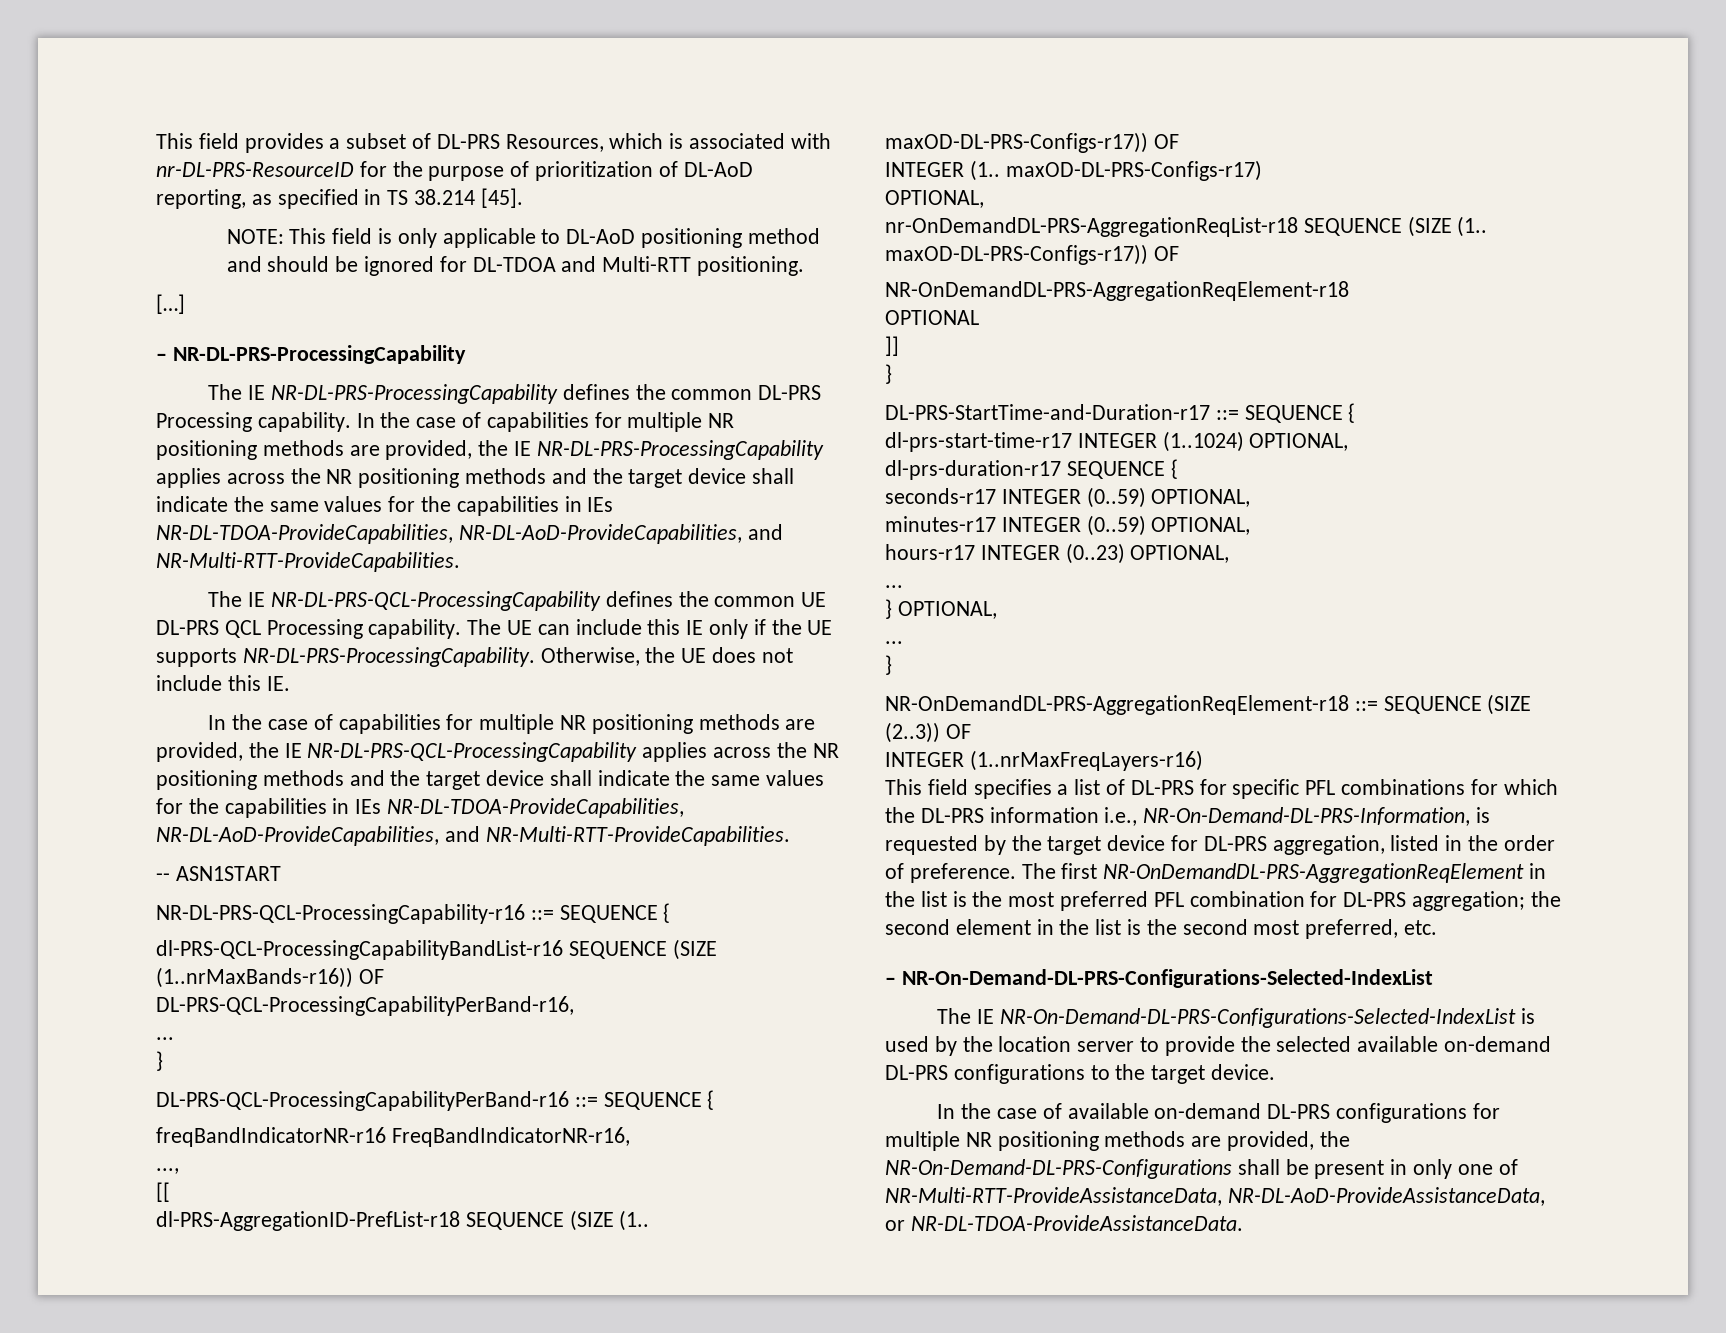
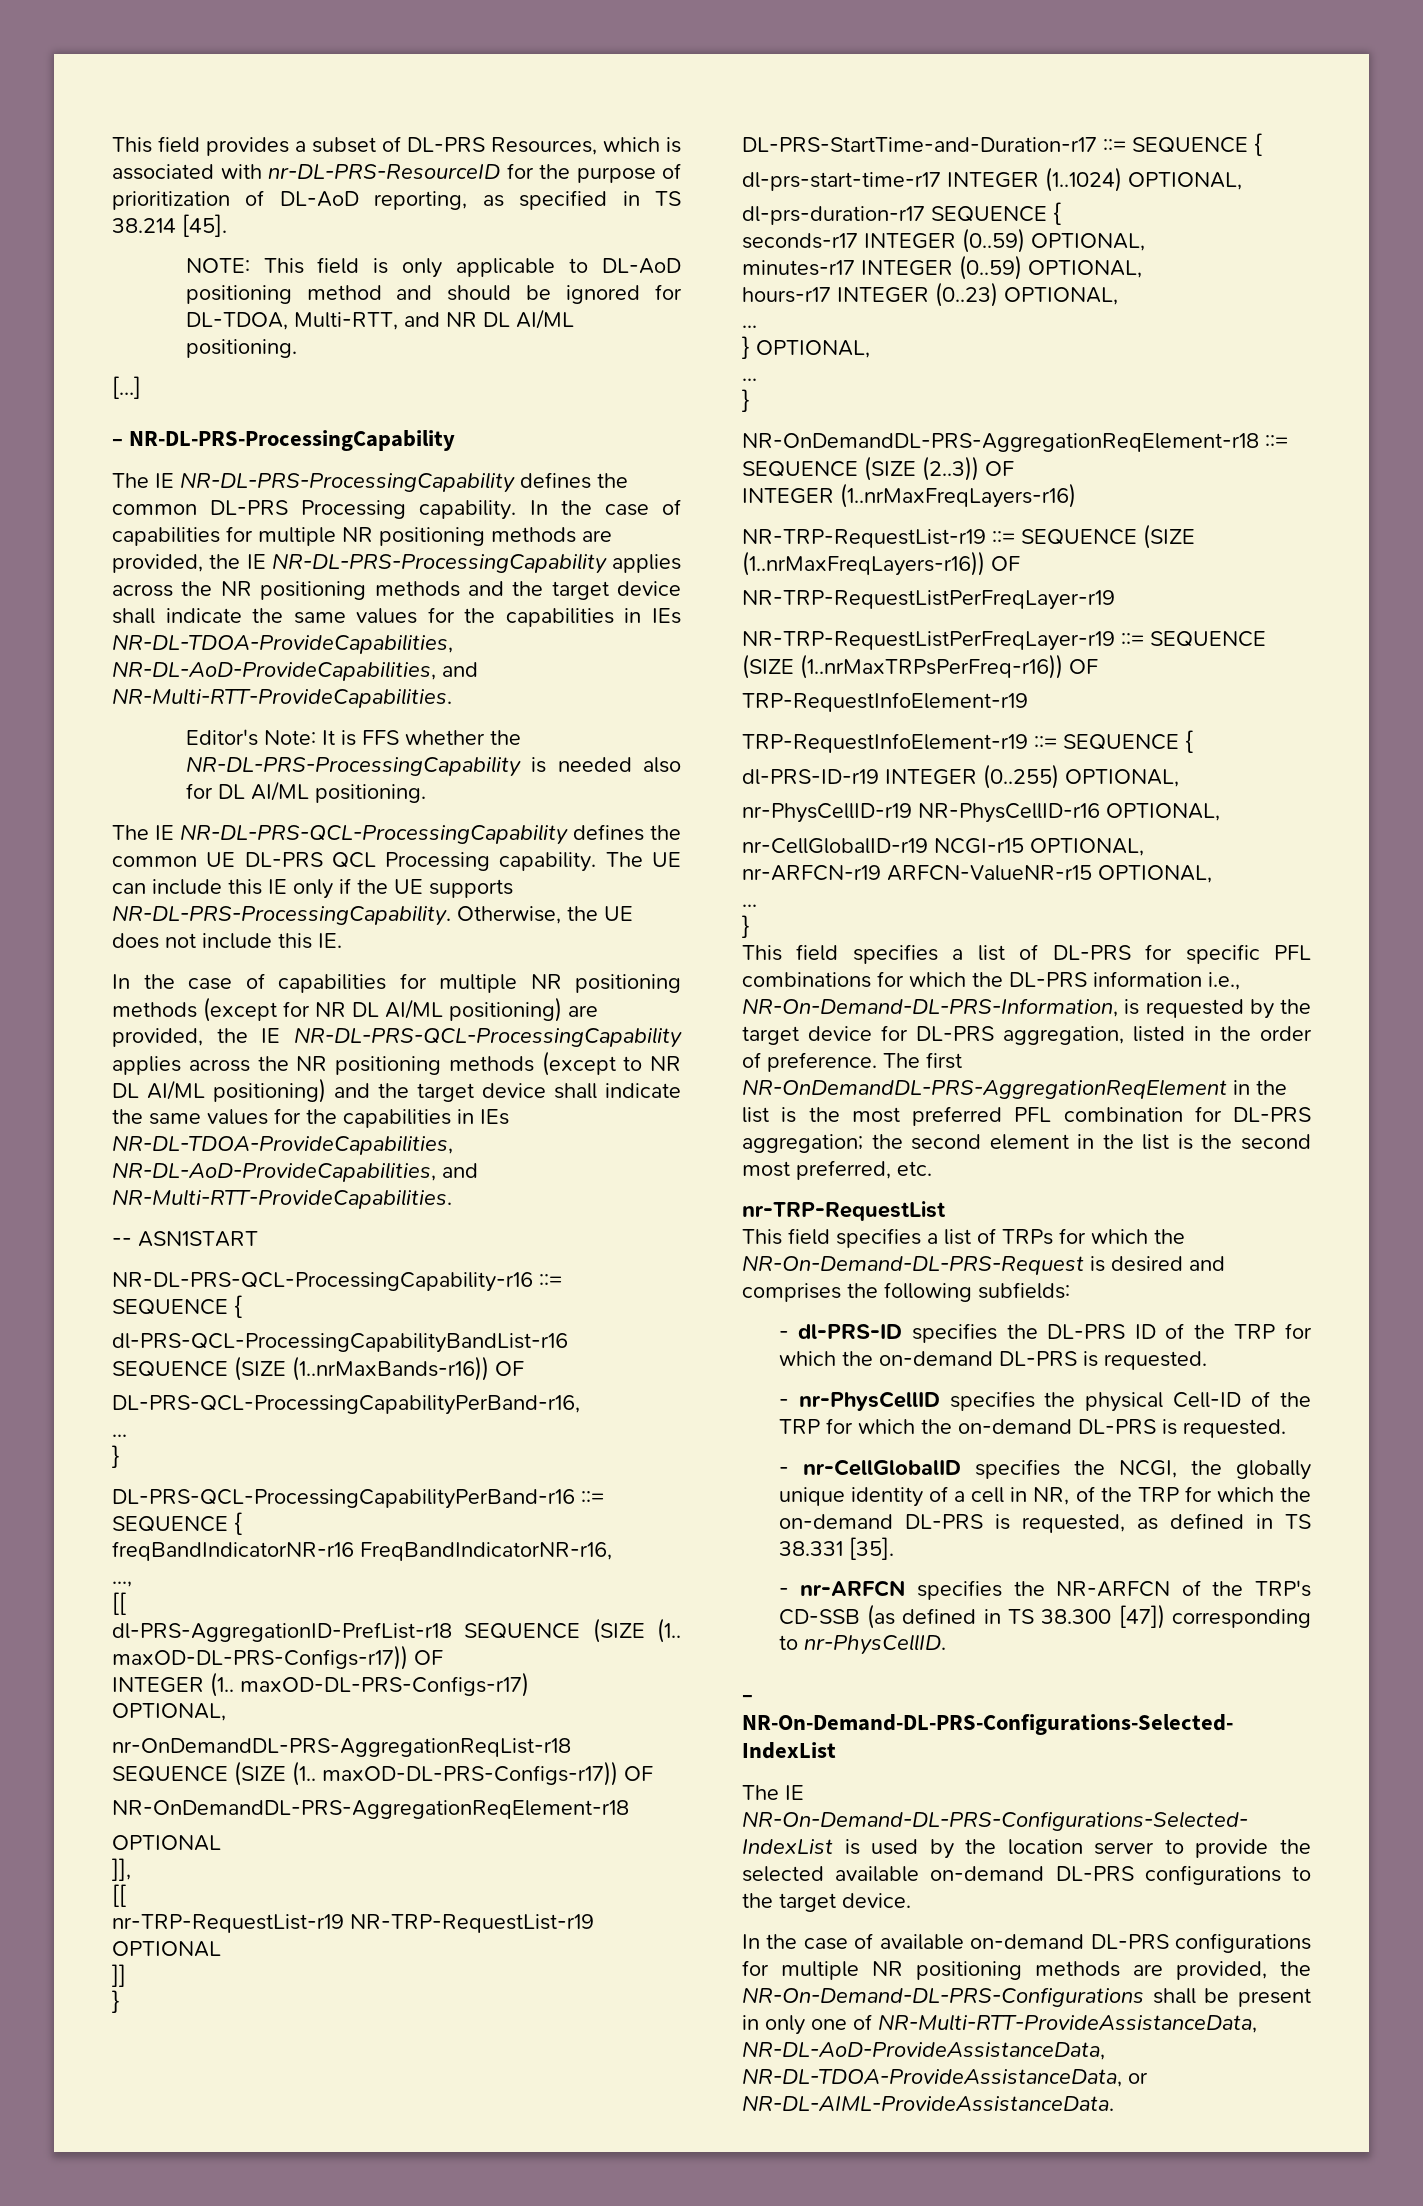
- NOTE: This field is only applicable to DL-AoD positioning method and should be ignored for DL-TDOA and Multi-RTT positioning.
+ NOTE: This field is only applicable to DL-AoD positioning method and should be ignored for DL-TDOA, Multi-RTT, and NR DL AI/ML positioning.
+ Editor's Note: It is FFS whether the NR-DL-PRS-ProcessingCapability is needed also for DL AI/ML positioning.
- In the case of capabilities for multiple NR positioning methods are provided, the IE NR-DL-PRS-QCL-ProcessingCapability applies across the NR positioning methods and the target device shall indicate the same values for the capabilities in IEs NR-DL-TDOA-ProvideCapabilities, NR-DL-AoD-ProvideCapabilities, and NR-Multi-RTT-ProvideCapabilities.
+ In the case of capabilities for multiple NR positioning methods (except for NR DL AI/ML positioning) are provided, the IE NR-DL-PRS-QCL-ProcessingCapability applies across the NR positioning methods (except to NR DL AI/ML positioning) and the target device shall indicate the same values for the capabilities in IEs NR-DL-TDOA-ProvideCapabilities, NR-DL-AoD-ProvideCapabilities, and NR-Multi-RTT-ProvideCapabilities.
+ ]],
+ [[
+ nr-TRP-RequestList-r19 NR-TRP-RequestList-r19 OPTIONAL
+ NR-TRP-RequestList-r19 ::= SEQUENCE (SIZE (1..nrMaxFreqLayers-r16)) OF
+ NR-TRP-RequestListPerFreqLayer-r19
+ NR-TRP-RequestListPerFreqLayer-r19 ::= SEQUENCE (SIZE (1..nrMaxTRPsPerFreq-r16)) OF
+ TRP-RequestInfoElement-r19
+ TRP-RequestInfoElement-r19 ::= SEQUENCE {
+ dl-PRS-ID-r19 INTEGER (0..255) OPTIONAL,
+ nr-PhysCellID-r19 NR-PhysCellID-r16 OPTIONAL,
+ nr-CellGlobalID-r19 NCGI-r15 OPTIONAL,
+ nr-ARFCN-r19 ARFCN-ValueNR-r15 OPTIONAL,
+ ...
+ }
+ nr-TRP-RequestList
+ This field specifies a list of TRPs for which the NR-On-Demand-DL-PRS-Request is desired and comprises the following subfields:
+ - dl-PRS-ID specifies the DL-PRS ID of the TRP for which the on-demand DL-PRS is requested.
+ - nr-PhysCellID specifies the physical Cell-ID of the TRP for which the on-demand DL-PRS is requested.
+ - nr-CellGlobalID specifies the NCGI, the globally unique identity of a cell in NR, of the TRP for which the on-demand DL-PRS is requested, as defined in TS 38.331 [35].
+ - nr-ARFCN specifies the NR-ARFCN of the TRP's CD-SSB (as defined in TS 38.300 [47]) corresponding to nr-PhysCellID.
- In the case of available on-demand DL-PRS configurations for multiple NR positioning methods are provided, the NR-On-Demand-DL-PRS-Configurations shall be present in only one of NR-Multi-RTT-ProvideAssistanceData, NR-DL-AoD-ProvideAssistanceData, or NR-DL-TDOA-ProvideAssistanceData.
+ In the case of available on-demand DL-PRS configurations for multiple NR positioning methods are provided, the NR-On-Demand-DL-PRS-Configurations shall be present in only one of NR-Multi-RTT-ProvideAssistanceData, NR-DL-AoD-ProvideAssistanceData, NR-DL-TDOA-ProvideAssistanceData, or NR-DL-AIML-ProvideAssistanceData.

